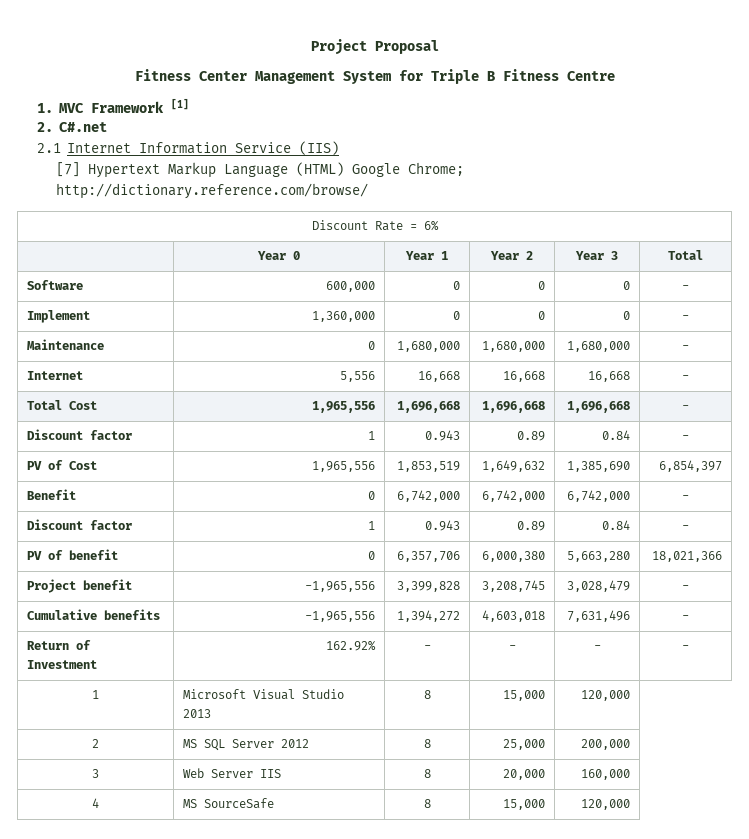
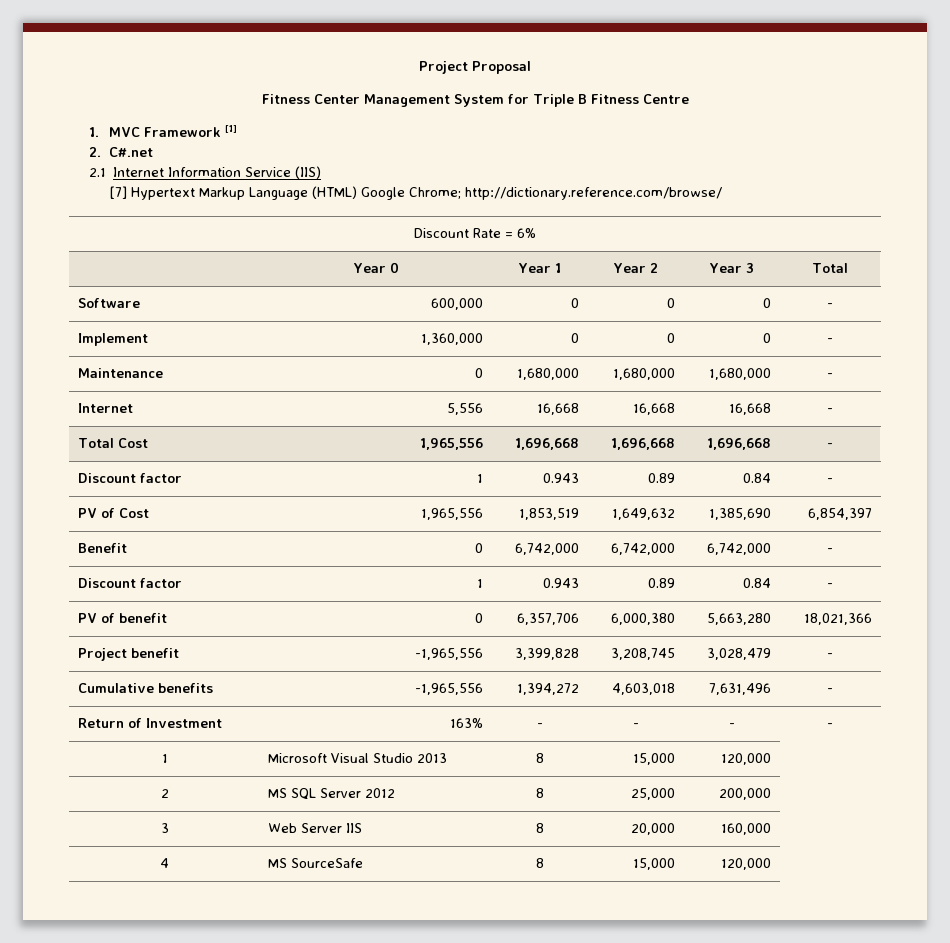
- Return of Investment | 162.92% | - | - | - | -
+ Return of Investment | 163% | - | - | - | -

